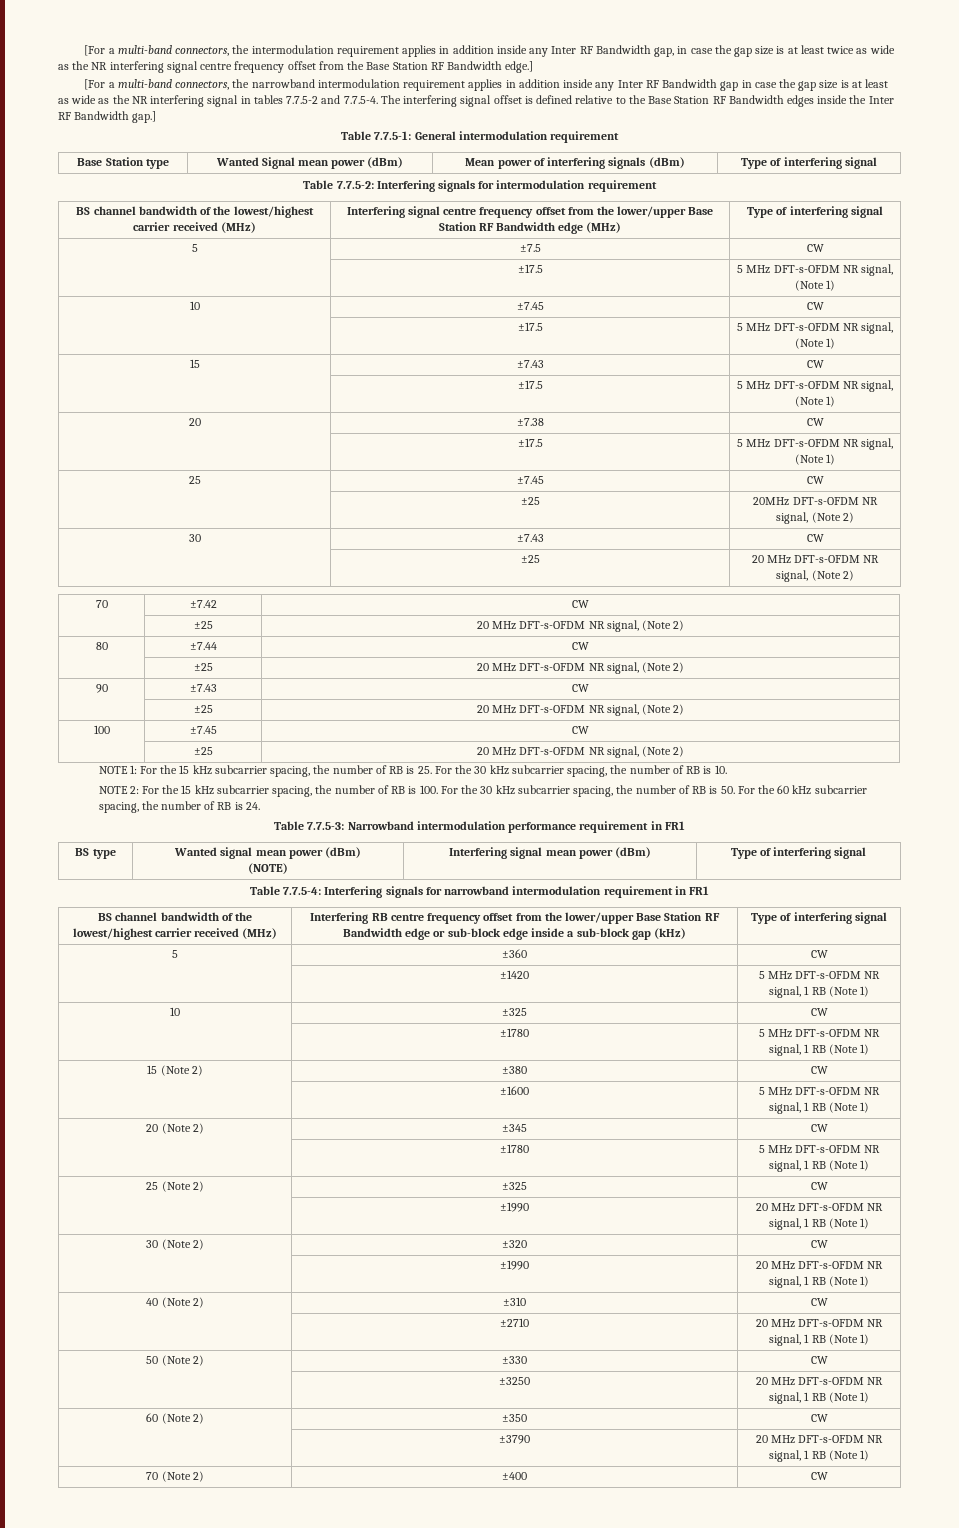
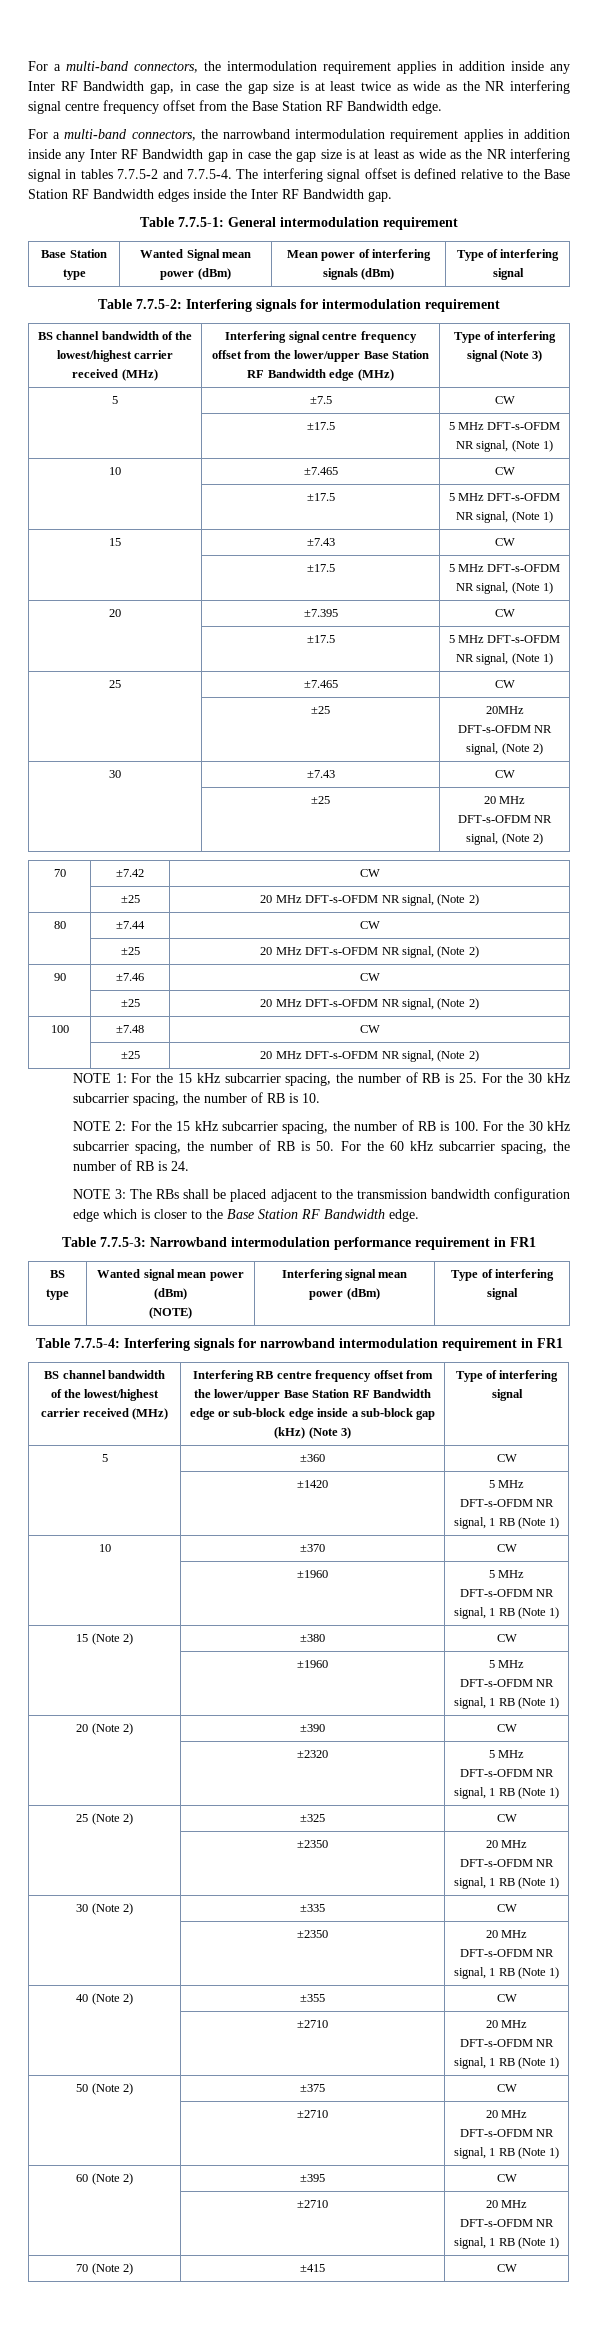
- [For a multi-band connectors, the intermodulation requirement applies in addition inside any Inter RF Bandwidth gap, in case the gap size is at least twice as wide as the NR interfering signal centre frequency offset from the Base Station RF Bandwidth edge.]
- [For a multi-band connectors, the narrowband intermodulation requirement applies in addition inside any Inter RF Bandwidth gap in case the gap size is at least as wide as the NR interfering signal in tables 7.7.5-2 and 7.7.5-4. The interfering signal offset is defined relative to the Base Station RF Bandwidth edges inside the Inter RF Bandwidth gap.]
+ For a multi-band connectors, the intermodulation requirement applies in addition inside any Inter RF Bandwidth gap, in case the gap size is at least twice as wide as the NR interfering signal centre frequency offset from the Base Station RF Bandwidth edge.
+ For a multi-band connectors, the narrowband intermodulation requirement applies in addition inside any Inter RF Bandwidth gap in case the gap size is at least as wide as the NR interfering signal in tables 7.7.5-2 and 7.7.5-4. The interfering signal offset is defined relative to the Base Station RF Bandwidth edges inside the Inter RF Bandwidth gap.
- BS channel bandwidth of the lowest/highest carrier received (MHz) | Interfering signal centre frequency offset from the lower/upper Base Station RF Bandwidth edge (MHz) | Type of interfering signal
+ BS channel bandwidth of the lowest/highest carrier received (MHz) | Interfering signal centre frequency offset from the lower/upper Base Station RF Bandwidth edge (MHz) | Type of interfering signal (Note 3)
- 10 | ±7.45 | CW
+ 10 | ±7.465 | CW
- 20 | ±7.38 | CW
+ 20 | ±7.395 | CW
- 25 | ±7.45 | CW
+ 25 | ±7.465 | CW
- 90 | ±7.43 | CW
+ 90 | ±7.46 | CW
- 100 | ±7.45 | CW
+ 100 | ±7.48 | CW
+ NOTE 3: The RBs shall be placed adjacent to the transmission bandwidth configuration edge which is closer to the Base Station RF Bandwidth edge.
- BS channel bandwidth of the lowest/highest carrier received (MHz) | Interfering RB centre frequency offset from the lower/upper Base Station RF Bandwidth edge or sub-block edge inside a sub-block gap (kHz) | Type of interfering signal
+ BS channel bandwidth of the lowest/highest carrier received (MHz) | Interfering RB centre frequency offset from the lower/upper Base Station RF Bandwidth edge or sub-block edge inside a sub-block gap (kHz) (Note 3) | Type of interfering signal
- 10 | ±325 | CW
- | ±1780 | 5 MHz DFT-s-OFDM NR signal, 1 RB (Note 1)
+ 10 | ±370 | CW
+ | ±1960 | 5 MHz DFT-s-OFDM NR signal, 1 RB (Note 1)
  15 (Note 2) | ±380 | CW
- | ±1600 | 5 MHz DFT-s-OFDM NR signal, 1 RB (Note 1)
+ | ±1960 | 5 MHz DFT-s-OFDM NR signal, 1 RB (Note 1)
- 20 (Note 2) | ±345 | CW
- | ±1780 | 5 MHz DFT-s-OFDM NR signal, 1 RB (Note 1)
+ 20 (Note 2) | ±390 | CW
+ | ±2320 | 5 MHz DFT-s-OFDM NR signal, 1 RB (Note 1)
  25 (Note 2) | ±325 | CW
- | ±1990 | 20 MHz DFT-s-OFDM NR signal, 1 RB (Note 1)
+ | ±2350 | 20 MHz DFT-s-OFDM NR signal, 1 RB (Note 1)
- 30 (Note 2) | ±320 | CW
- | ±1990 | 20 MHz DFT-s-OFDM NR signal, 1 RB (Note 1)
+ 30 (Note 2) | ±335 | CW
+ | ±2350 | 20 MHz DFT-s-OFDM NR signal, 1 RB (Note 1)
- 40 (Note 2) | ±310 | CW
+ 40 (Note 2) | ±355 | CW
- 50 (Note 2) | ±330 | CW
- | ±3250 | 20 MHz DFT-s-OFDM NR signal, 1 RB (Note 1)
+ 50 (Note 2) | ±375 | CW
+ | ±2710 | 20 MHz DFT-s-OFDM NR signal, 1 RB (Note 1)
- 60 (Note 2) | ±350 | CW
- | ±3790 | 20 MHz DFT-s-OFDM NR signal, 1 RB (Note 1)
+ 60 (Note 2) | ±395 | CW
+ | ±2710 | 20 MHz DFT-s-OFDM NR signal, 1 RB (Note 1)
- 70 (Note 2) | ±400 | CW
+ 70 (Note 2) | ±415 | CW

